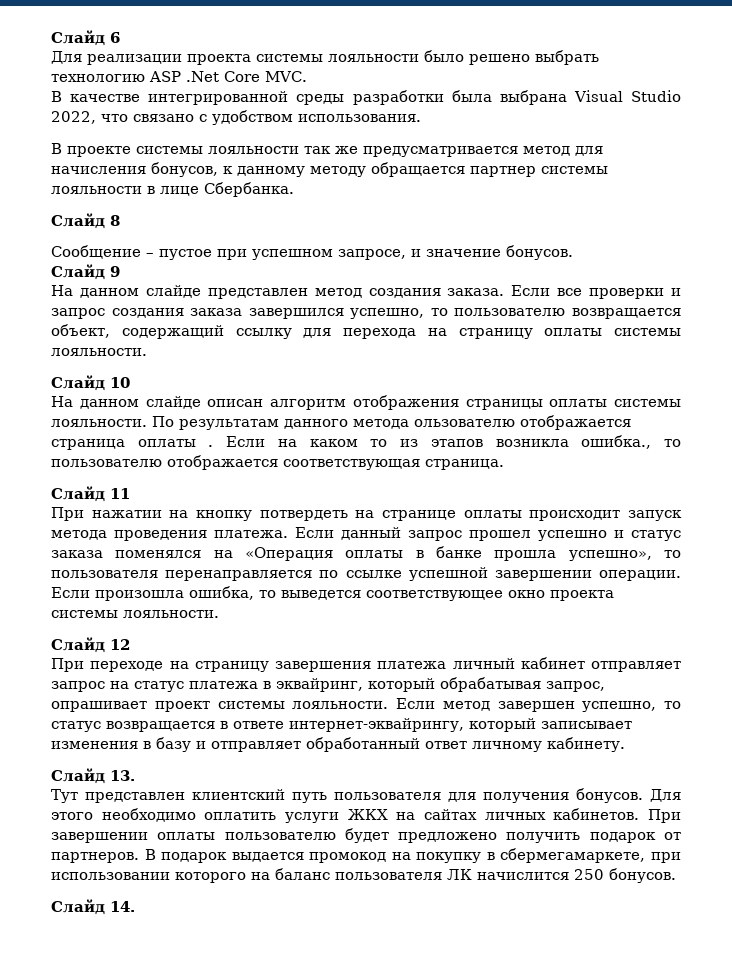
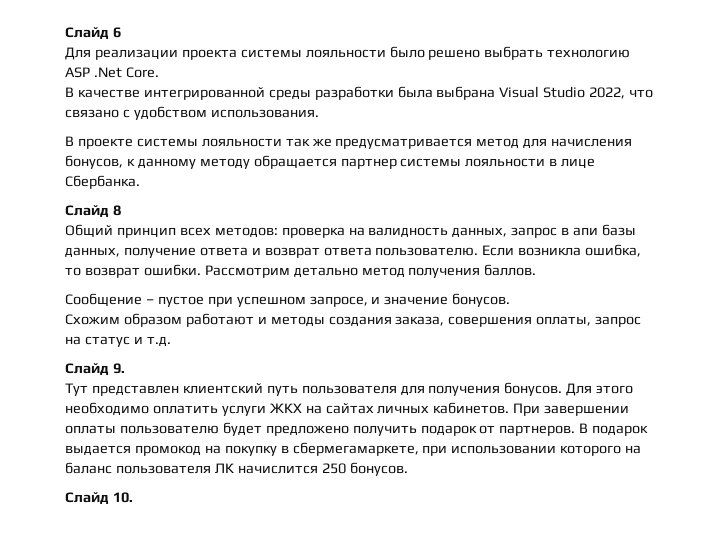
- Для реализации проекта системы лояльности было решено выбрать технологию ASP .Net Core MVC.
+ Для реализации проекта системы лояльности было решено выбрать технологию ASP .Net Core.
+ Общий принцип всех методов: проверка на валидность данных, запрос в апи базы данных, получение ответа и возврат ответа пользователю. Если возникла ошибка, то возврат ошибки. Рассмотрим детально метод получения баллов.
- Слайд 9
- На данном слайде представлен метод создания заказа. Если все проверки и запрос создания заказа завершился успешно, то пользователю возвращается объект, содержащий ссылку для перехода на страницу оплаты системы лояльности.
- Слайд 10
- На данном слайде описан алгоритм отображения страницы оплаты системы лояльности. По результатам данного метода ользователю отображается страница оплаты . Если на каком то из этапов возникла ошибка., то пользователю отображается соответствующая страница.
- Слайд 11
- При нажатии на кнопку потвердеть на странице оплаты происходит запуск метода проведения платежа. Если данный запрос прошел успешно и статус заказа поменялся на «Операция оплаты в банке прошла успешно», то пользователя перенаправляется по ссылке успешной завершении операции. Если произошла ошибка, то выведется соответствующее окно проекта системы лояльности.
- Слайд 12
- При переходе на страницу завершения платежа личный кабинет отправляет запрос на статус платежа в эквайринг, который обрабатывая запрос, опрашивает проект системы лояльности. Если метод завершен успешно, то статус возвращается в ответе интернет-эквайрингу, который записывает изменения в базу и отправляет обработанный ответ личному кабинету.
- Слайд 13.
+ Схожим образом работают и методы создания заказа, совершения оплаты, запрос на статус и т.д.
+ Слайд 9.
- Слайд 14.
+ Слайд 10.

